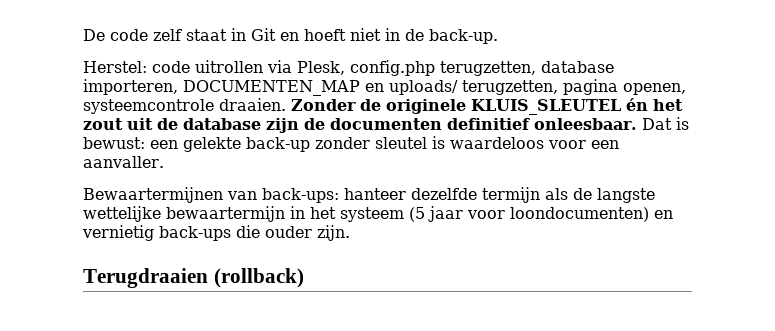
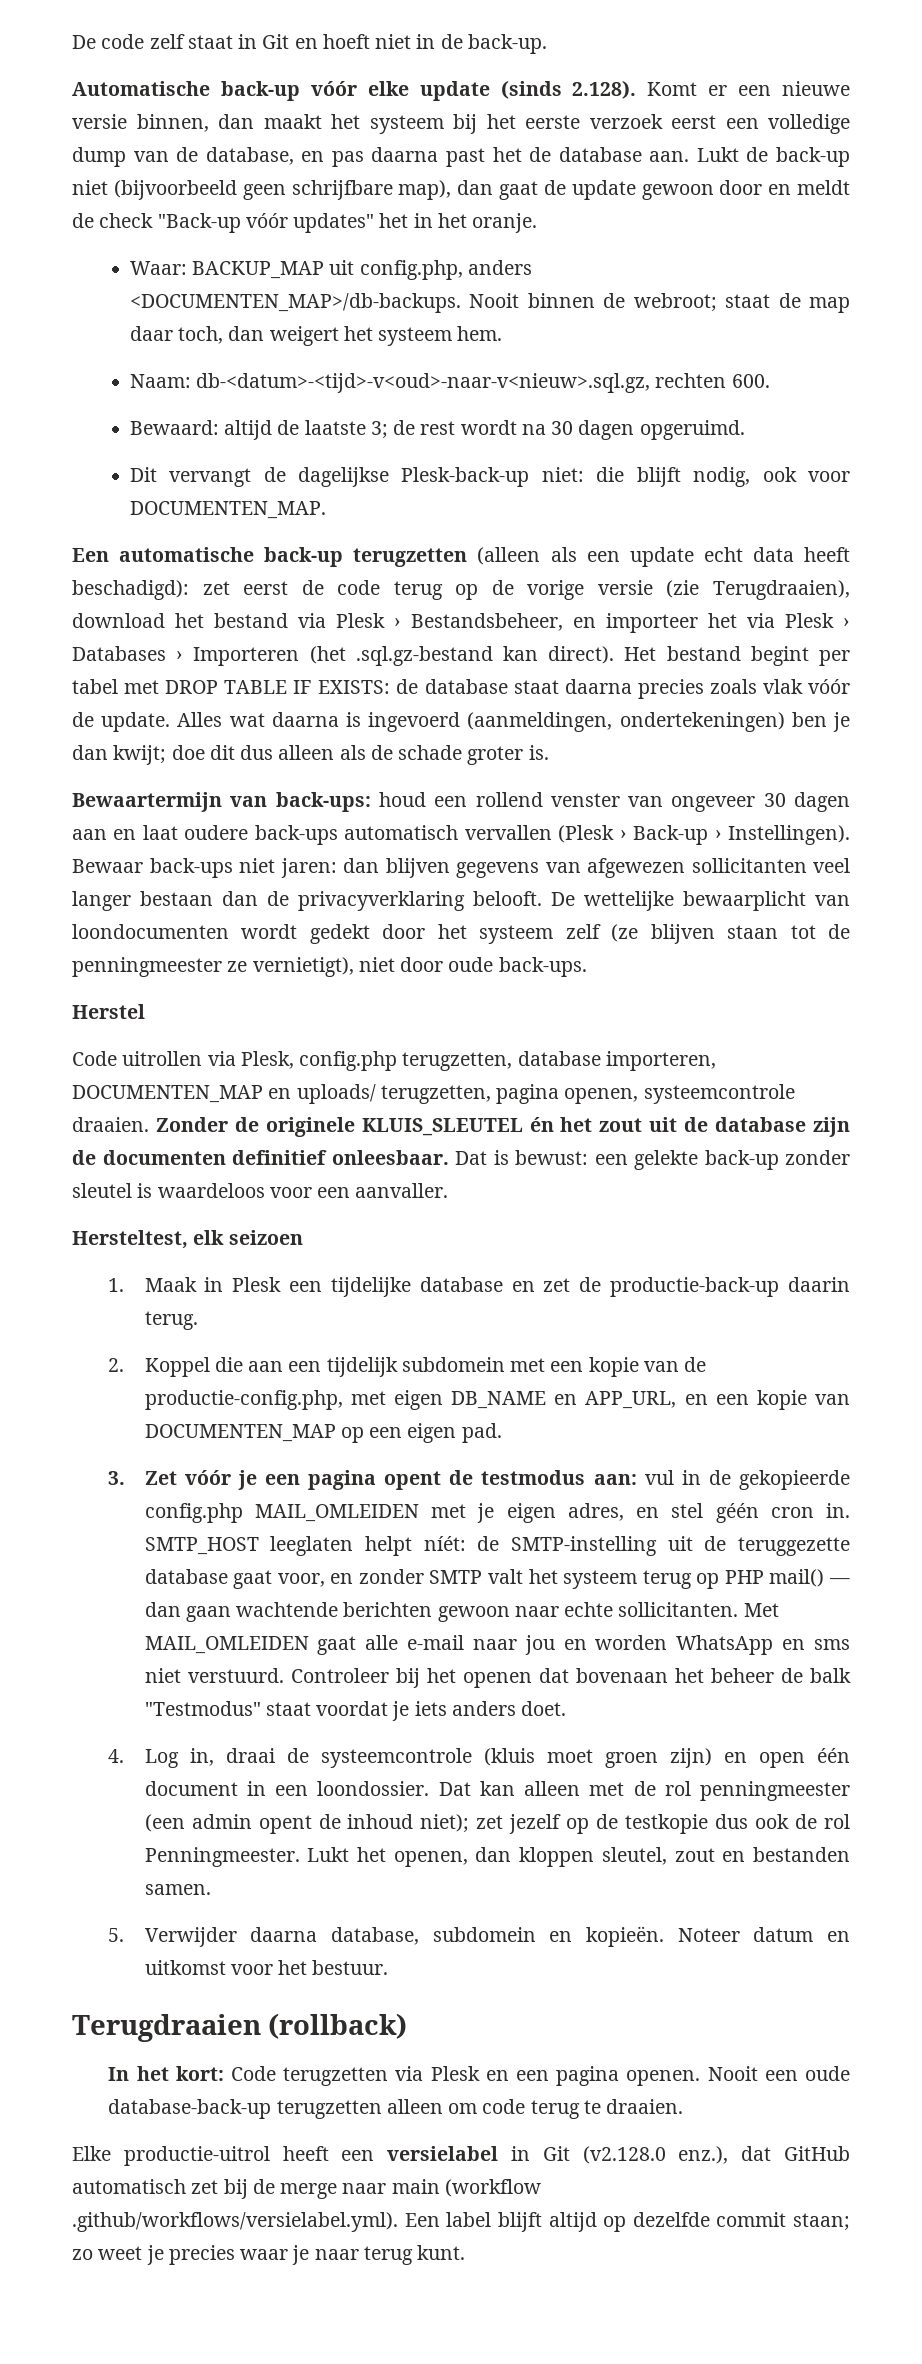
- Herstel: code uitrollen via Plesk, config.php terugzetten, database importeren, DOCUMENTEN_MAP en uploads/ terugzetten, pagina openen, systeemcontrole draaien.
+ Automatische back-up vóór elke update (sinds 2.128). Komt er een nieuwe versie binnen, dan maakt het systeem bij het eerste verzoek eerst een volledige dump van de database, en pas daarna past het de database aan. Lukt de back-up niet (bijvoorbeeld geen schrijfbare map), dan gaat de update gewoon door en meldt de check "Back-up vóór updates" het in het oranje.
+ Waar: BACKUP_MAP uit config.php, anders <DOCUMENTEN_MAP>/db-backups. Nooit binnen de webroot; staat de map daar toch, dan weigert het systeem hem.
+ Naam: db-<datum>-<tijd>-v<oud>-naar-v<nieuw>.sql.gz, rechten 600.
+ Bewaard: altijd de laatste 3; de rest wordt na 30 dagen opgeruimd.
+ Dit vervangt de dagelijkse Plesk-back-up niet: die blijft nodig, ook voor DOCUMENTEN_MAP.
+ Een automatische back-up terugzetten (alleen als een update echt data heeft beschadigd): zet eerst de code terug op de vorige versie (zie Terugdraaien), download het bestand via Plesk › Bestandsbeheer, en importeer het via Plesk › Databases › Importeren (het .sql.gz-bestand kan direct). Het bestand begint per tabel met DROP TABLE IF EXISTS: de database staat daarna precies zoals vlak vóór de update. Alles wat daarna is ingevoerd (aanmeldingen, ondertekeningen) ben je dan kwijt; doe dit dus alleen als de schade groter is.
+ Bewaartermijn van back-ups: houd een rollend venster van ongeveer 30 dagen aan en laat oudere back-ups automatisch vervallen (Plesk › Back-up › Instellingen). Bewaar back-ups niet jaren: dan blijven gegevens van afgewezen sollicitanten veel langer bestaan dan de privacyverklaring belooft. De wettelijke bewaarplicht van loondocumenten wordt gedekt door het systeem zelf (ze blijven staan tot de penningmeester ze vernietigt), niet door oude back-ups.
+ Herstel
+ Code uitrollen via Plesk, config.php terugzetten, database importeren, DOCUMENTEN_MAP en uploads/ terugzetten, pagina openen, systeemcontrole draaien.
- Bewaartermijnen van back-ups: hanteer dezelfde termijn als de langste wettelijke bewaartermijn in het systeem (5 jaar voor loondocumenten) en vernietig back-ups die ouder zijn.
+ Hersteltest, elk seizoen
+ 1. Maak in Plesk een tijdelijke database en zet de productie-back-up daarin terug.
+ 2. Koppel die aan een tijdelijk subdomein met een kopie van de productie-config.php, met eigen DB_NAME en APP_URL, en een kopie van DOCUMENTEN_MAP op een eigen pad.
+ 3. Zet vóór je een pagina opent de testmodus aan: vul in de gekopieerde config.php MAIL_OMLEIDEN met je eigen adres, en stel géén cron in. SMTP_HOST leeglaten helpt níét: de SMTP-instelling uit de teruggezette database gaat voor, en zonder SMTP valt het systeem terug op PHP mail() — dan gaan wachtende berichten gewoon naar echte sollicitanten. Met MAIL_OMLEIDEN gaat alle e-mail naar jou en worden WhatsApp en sms niet verstuurd. Controleer bij het openen dat bovenaan het beheer de balk "Testmodus" staat voordat je iets anders doet.
+ 4. Log in, draai de systeemcontrole (kluis moet groen zijn) en open één document in een loondossier. Dat kan alleen met de rol penningmeester (een admin opent de inhoud niet); zet jezelf op de testkopie dus ook de rol Penningmeester. Lukt het openen, dan kloppen sleutel, zout en bestanden samen.
+ 5. Verwijder daarna database, subdomein en kopieën. Noteer datum en uitkomst voor het bestuur.
  Terugdraaien (rollback)
+ In het kort: Code terugzetten via Plesk en een pagina openen. Nooit een oude database-back-up terugzetten alleen om code terug te draaien.
+ Elke productie-uitrol heeft een versielabel in Git (v2.128.0 enz.), dat GitHub automatisch zet bij de merge naar main (workflow .github/workflows/versielabel.yml). Een label blijft altijd op dezelfde commit staan; zo weet je precies waar je naar terug kunt.

